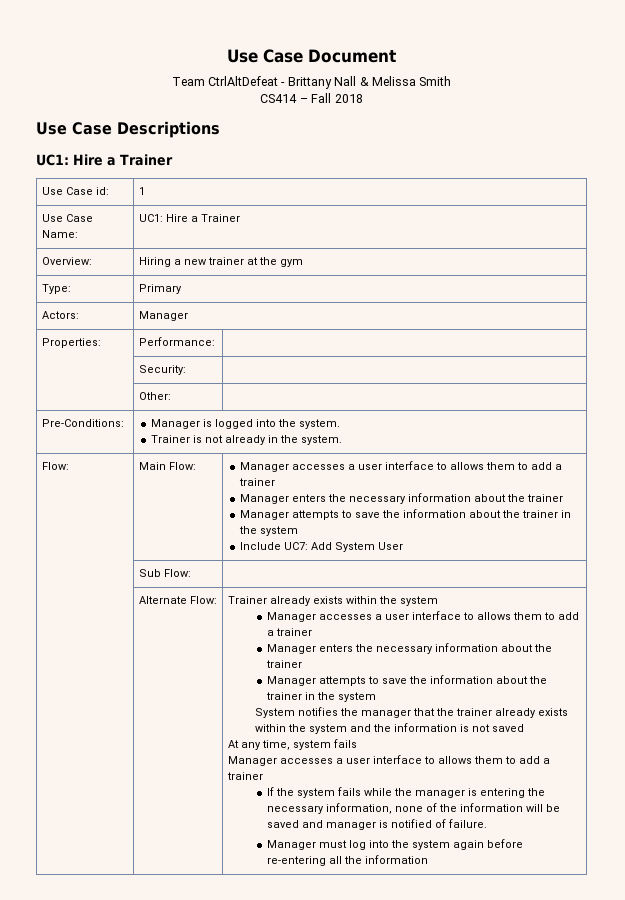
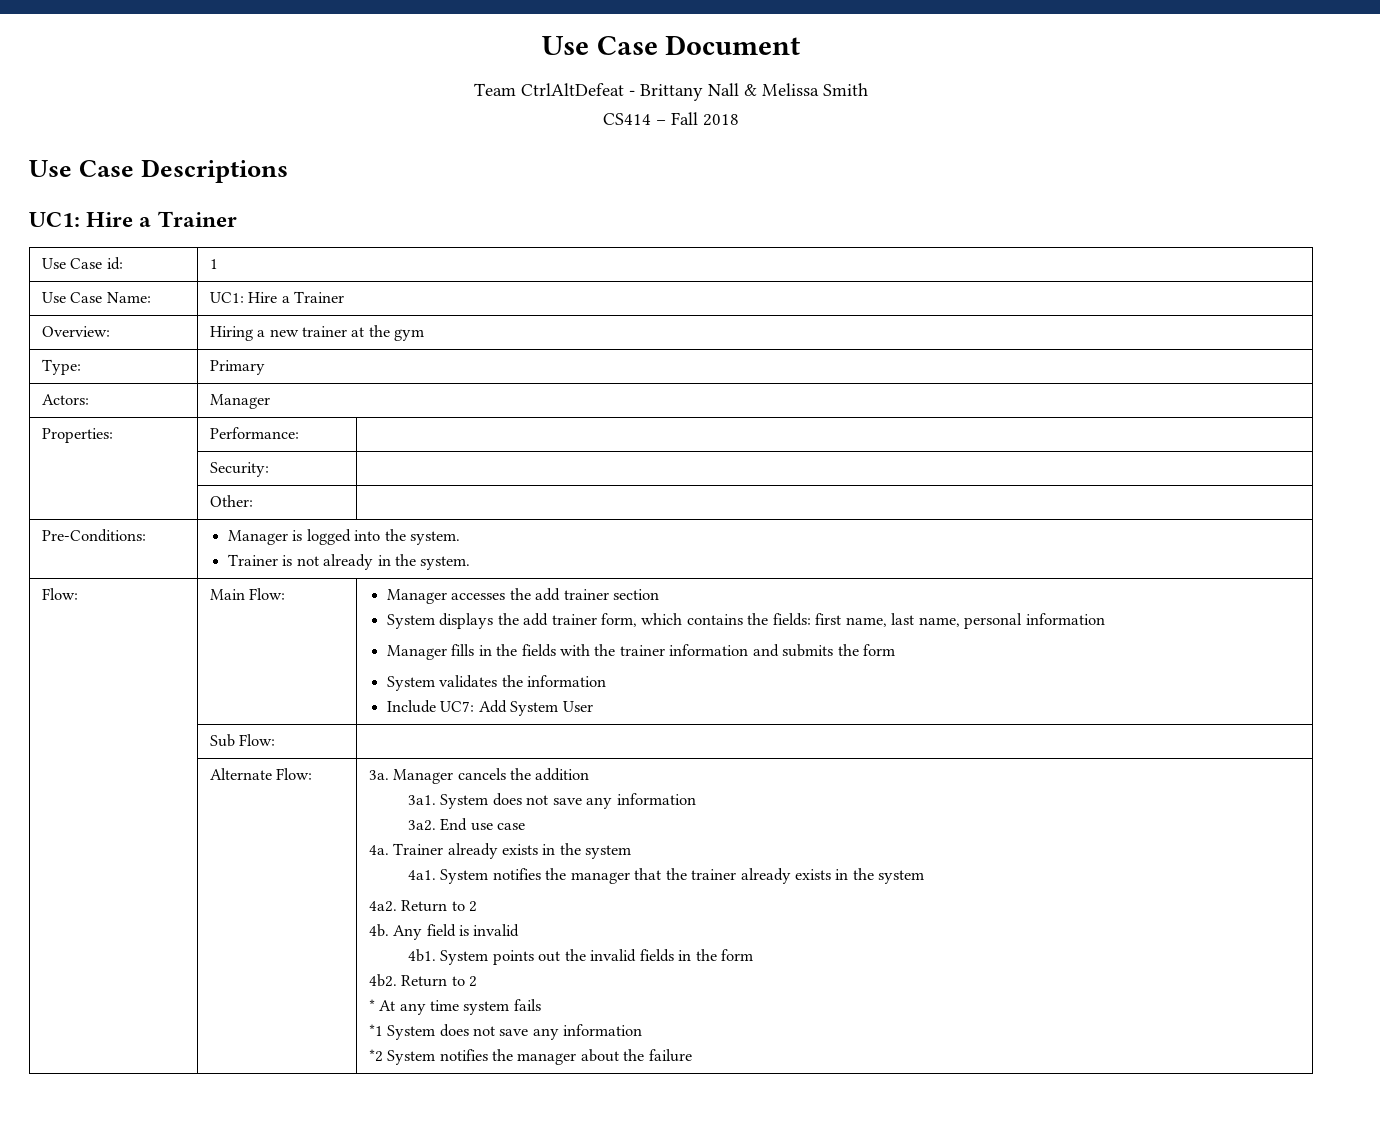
- Main Flow: | Manager accesses a user interface to allows them to add a trainer
- Manager enters the necessary information about the trainer
- Manager attempts to save the information about the trainer in the system
+ Main Flow: | Manager accesses the add trainer section
+ System displays the add trainer form, which contains the fields: first name, last name, personal information
+ Manager fills in the fields with the trainer information and submits the form
+ System validates the information
- Trainer already exists within the system
- Manager accesses a user interface to allows them to add a trainer
- Manager enters the necessary information about the trainer
- Manager attempts to save the information about the trainer in the system
- System notifies the manager that the trainer already exists within the system and the information is not saved
- At any time, system fails
- Manager accesses a user interface to allows them to add a trainer
- If the system fails while the manager is entering the necessary information, none of the information will be saved and manager is notified of failure.
- Manager must log into the system again before re-entering all the information
+ 3a. Manager cancels the addition
+ 3a1. System does not save any information
+ 3a2. End use case
+ 4a. Trainer already exists in the system
+ 4a1. System notifies the manager that the trainer already exists in the system
+ 4a2. Return to 2
+ 4b. Any field is invalid
+ 4b1. System points out the invalid fields in the form
+ 4b2. Return to 2
+ * At any time system fails
+ *1 System does not save any information
+ *2 System notifies the manager about the failure

